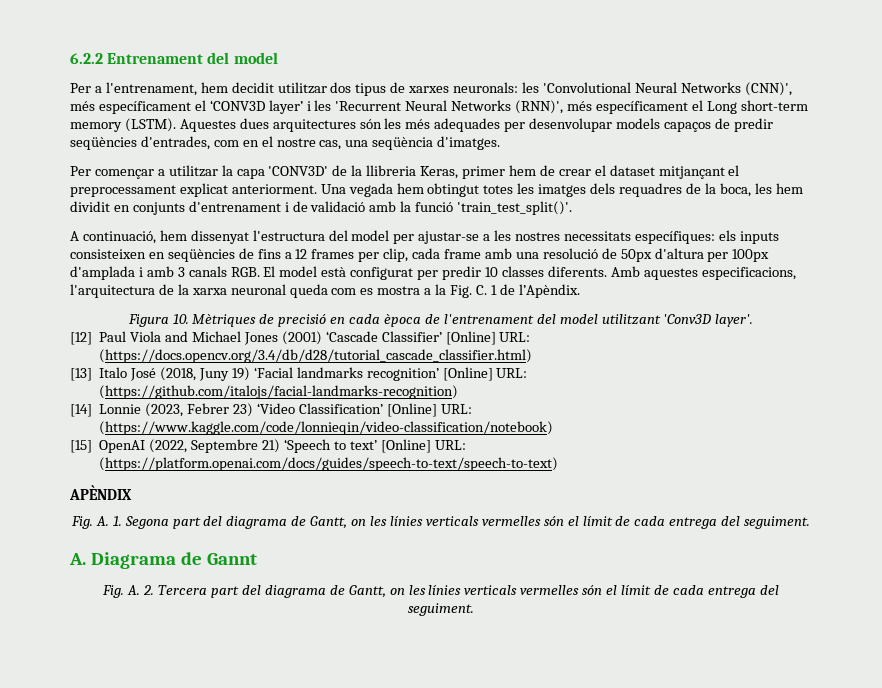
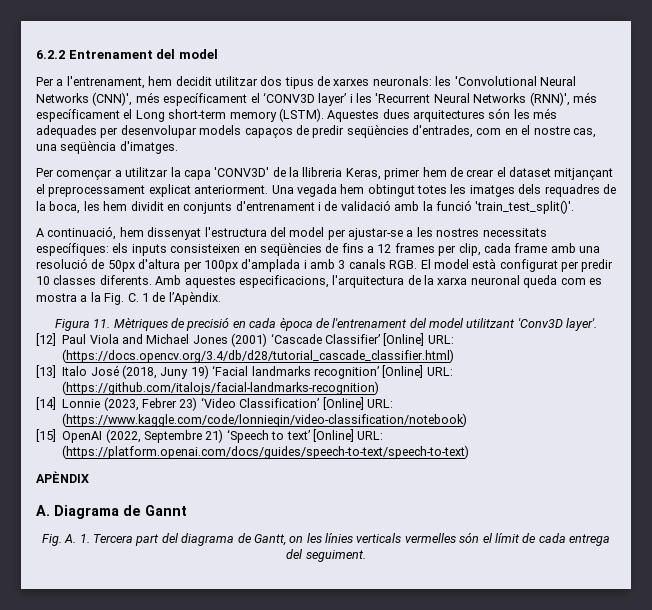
- Figura 10. Mètriques de precisió en cada època de l'entrenament del model utilitzant 'Conv3D layer'.
+ Figura 11. Mètriques de precisió en cada època de l'entrenament del model utilitzant 'Conv3D layer'.
- Fig. A. 1. Segona part del diagrama de Gantt, on les línies verticals vermelles són el límit de cada entrega del seguiment.
- Fig. A. 2. Tercera part del diagrama de Gantt, on les línies verticals vermelles són el límit de cada entrega del seguiment.
+ Fig. A. 1. Tercera part del diagrama de Gantt, on les línies verticals vermelles són el límit de cada entrega del seguiment.

